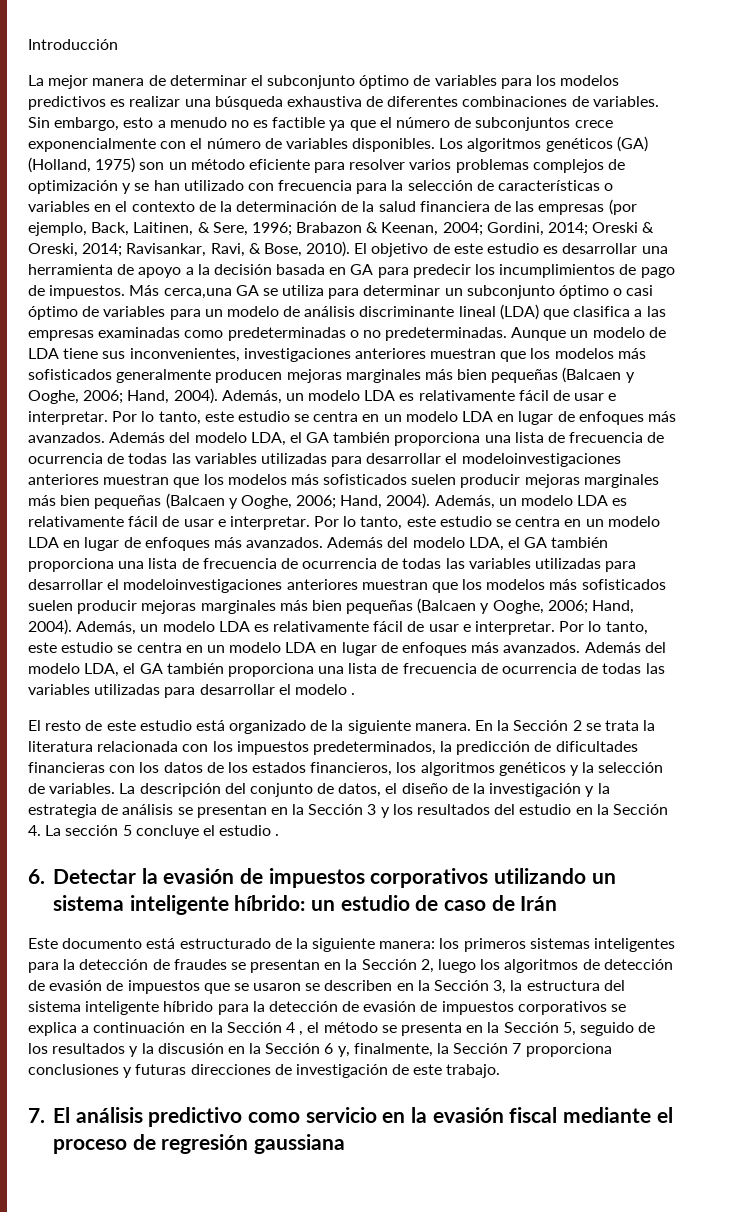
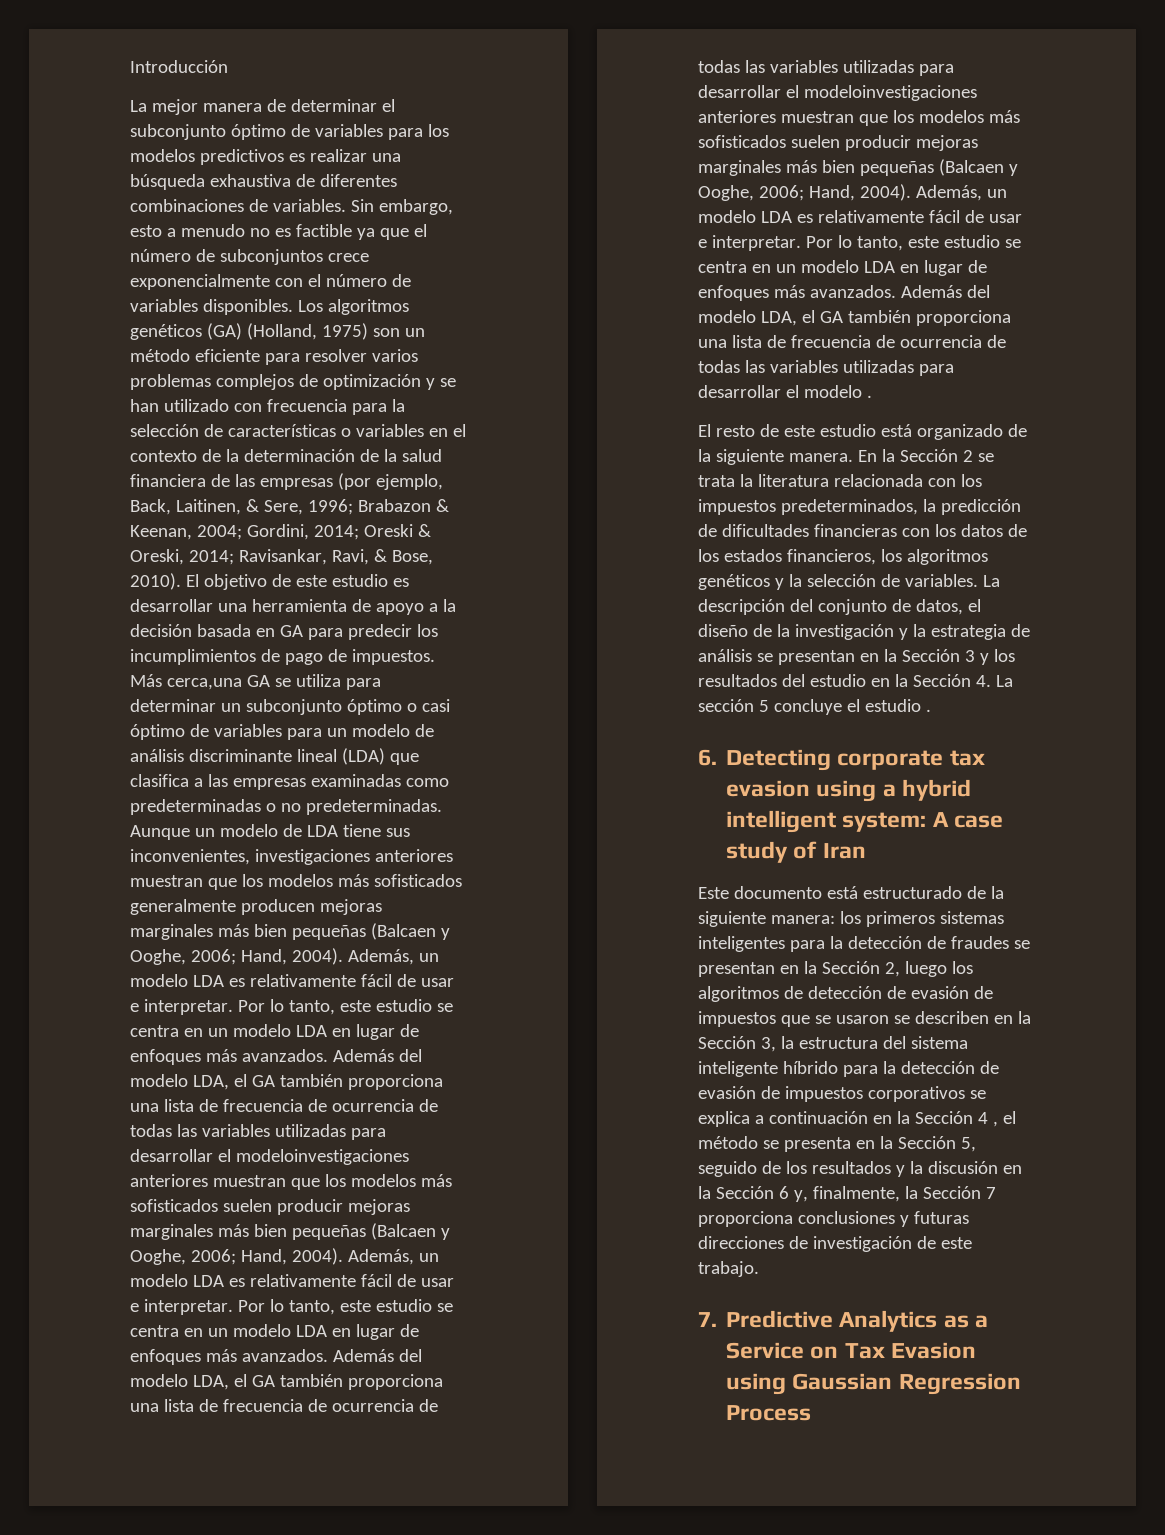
- 6. Detectar la evasión de impuestos corporativos utilizando un sistema inteligente híbrido: un estudio de caso de Irán
+ 6. Detecting corporate tax evasion using a hybrid intelligent system: A case study of Iran
- 7. El análisis predictivo como servicio en la evasión fiscal mediante el proceso de regresión gaussiana
+ 7. Predictive Analytics as a Service on Tax Evasion using Gaussian Regression Process

